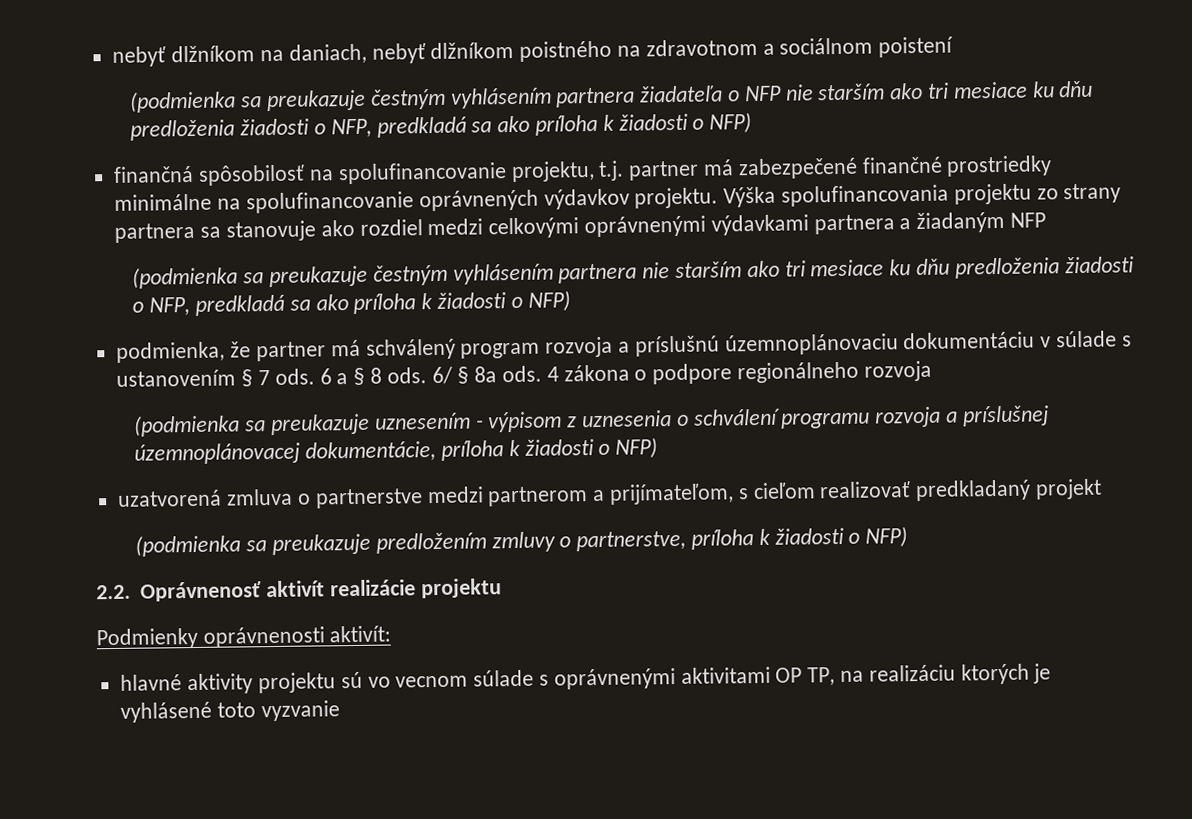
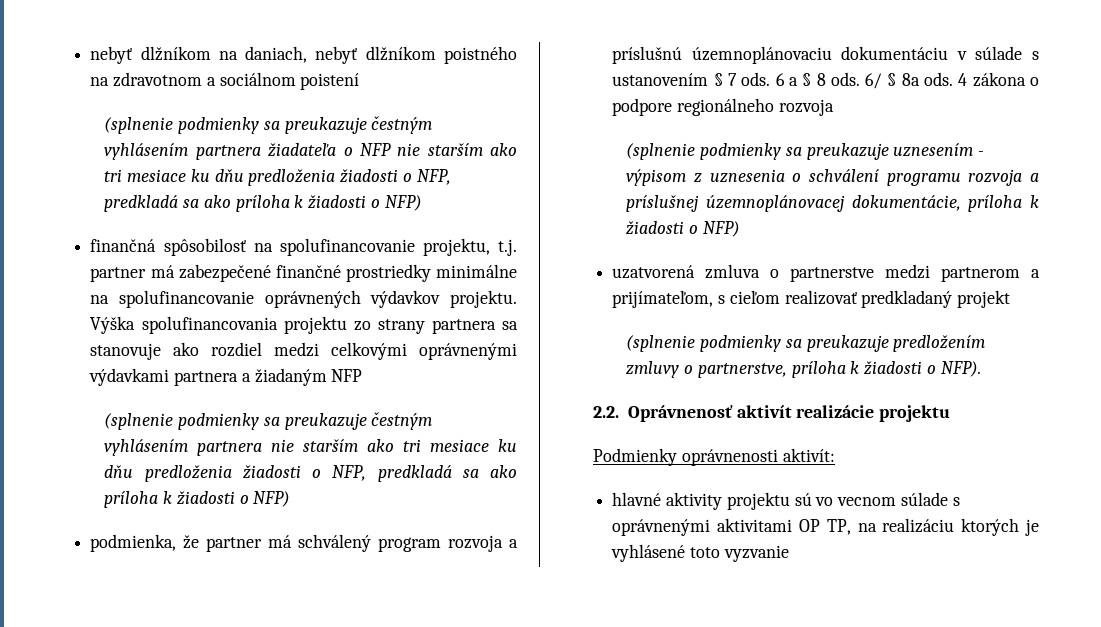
- (podmienka sa preukazuje čestným vyhlásením partnera žiadateľa o NFP nie starším ako tri mesiace ku dňu predloženia žiadosti o NFP, predkladá sa ako príloha k žiadosti o NFP)
+ (splnenie podmienky sa preukazuje čestným vyhlásením partnera žiadateľa o NFP nie starším ako tri mesiace ku dňu predloženia žiadosti o NFP, predkladá sa ako príloha k žiadosti o NFP)
- (podmienka sa preukazuje čestným vyhlásením partnera nie starším ako tri mesiace ku dňu predloženia žiadosti o NFP, predkladá sa ako príloha k žiadosti o NFP)
+ (splnenie podmienky sa preukazuje čestným vyhlásením partnera nie starším ako tri mesiace ku dňu predloženia žiadosti o NFP, predkladá sa ako príloha k žiadosti o NFP)
- (podmienka sa preukazuje uznesením - výpisom z uznesenia o schválení programu rozvoja a príslušnej územnoplánovacej dokumentácie, príloha k žiadosti o NFP)
+ (splnenie podmienky sa preukazuje uznesením - výpisom z uznesenia o schválení programu rozvoja a príslušnej územnoplánovacej dokumentácie, príloha k žiadosti o NFP)
- (podmienka sa preukazuje predložením zmluvy o partnerstve, príloha k žiadosti o NFP)
+ (splnenie podmienky sa preukazuje predložením zmluvy o partnerstve, príloha k žiadosti o NFP).

